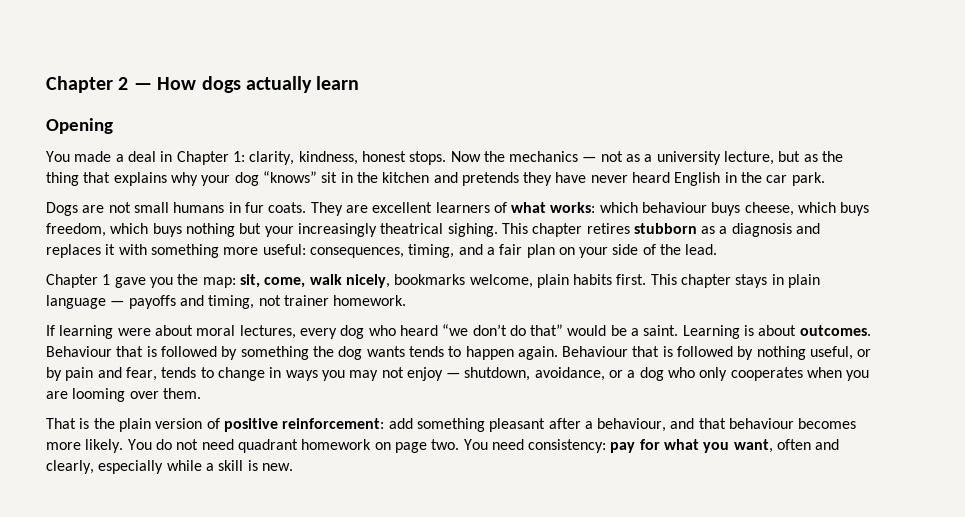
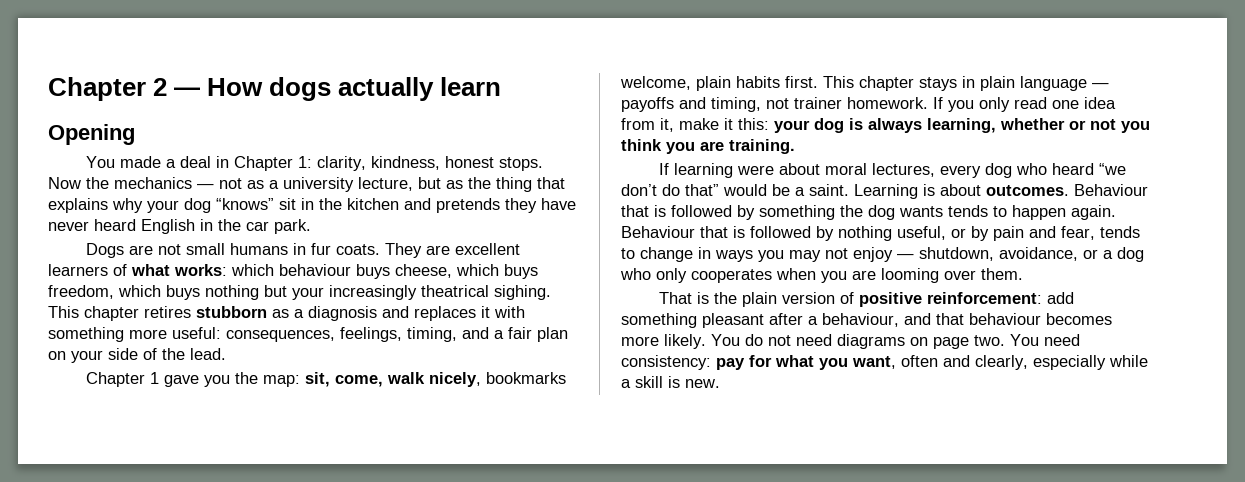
- This chapter retires stubborn as a diagnosis and replaces it with something more useful: consequences, timing, and a fair plan on your side of the lead.
+ This chapter retires stubborn as a diagnosis and replaces it with something more useful: consequences, feelings, timing, and a fair plan on your side of the lead.
+ If you only read one idea from it, make it this: your dog is always learning, whether or not you think you are training.
- You do not need quadrant homework on page two.
+ You do not need diagrams on page two.

